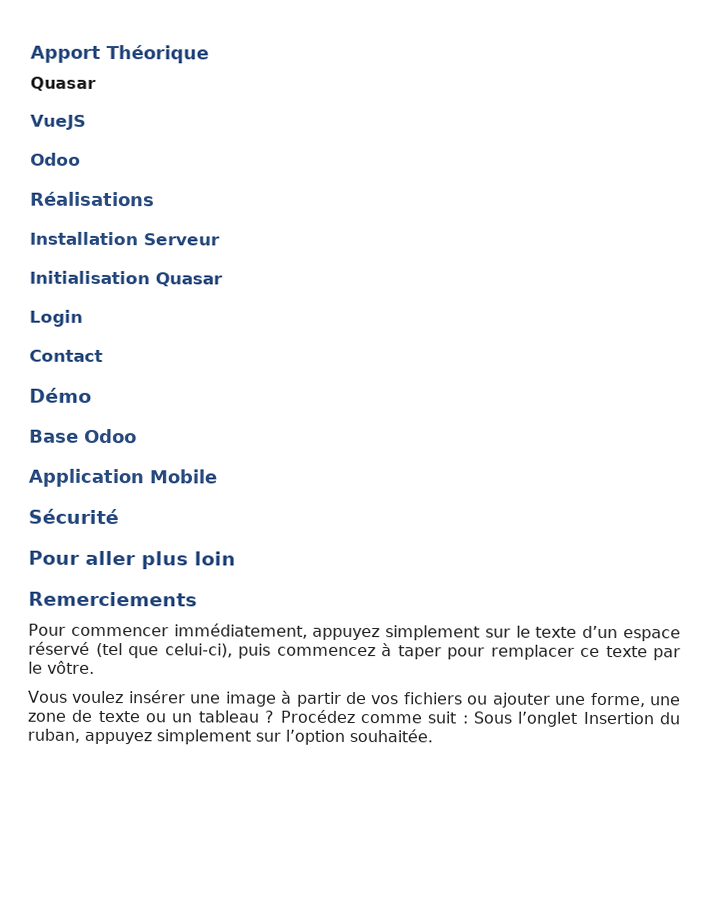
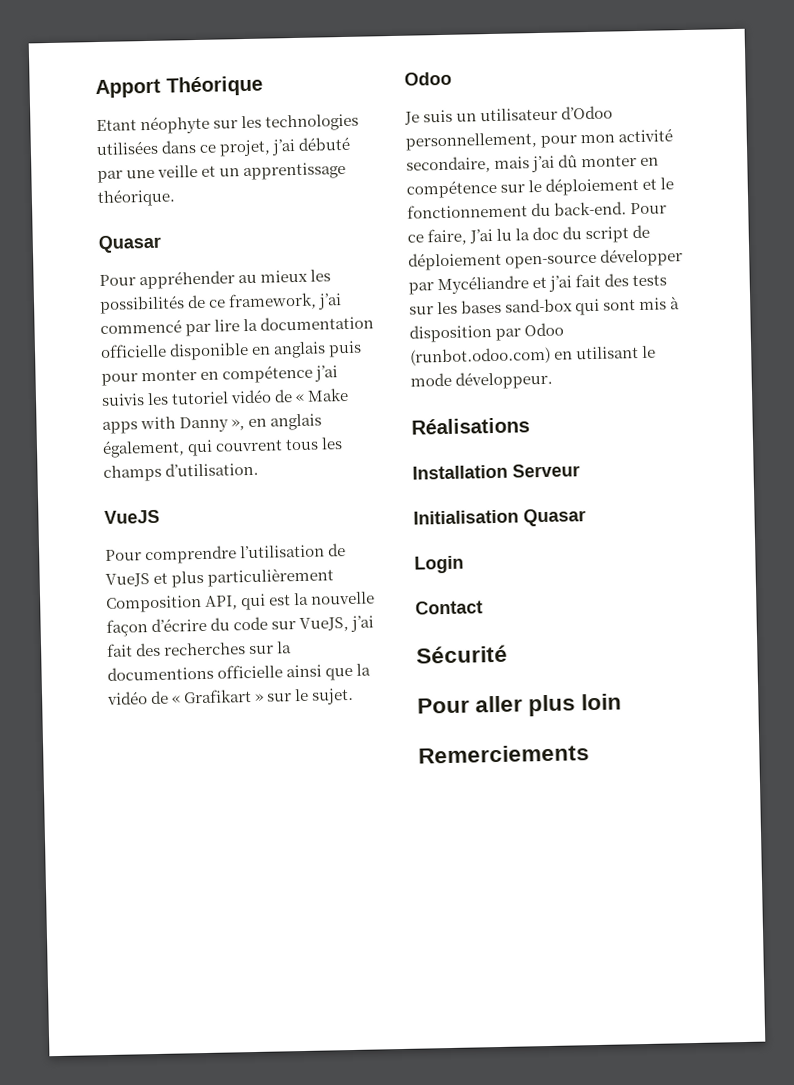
  Apport Théorique
+ Etant néophyte sur les technologies utilisées dans ce projet, j’ai débuté par une veille et un apprentissage théorique.
  Quasar
+ Pour appréhender au mieux les possibilités de ce framework, j’ai commencé par lire la documentation officielle disponible en anglais puis pour monter en compétence j’ai suivis les tutoriel vidéo de « Make apps with Danny », en anglais également, qui couvrent tous les champs d’utilisation.
  VueJS
+ Pour comprendre l’utilisation de VueJS et plus particulièrement Composition API, qui est la nouvelle façon d’écrire du code sur VueJS, j’ai fait des recherches sur la documentions officielle ainsi que la vidéo de « Grafikart » sur le sujet.
  Odoo
+ Je suis un utilisateur d’Odoo personnellement, pour mon activité secondaire, mais j’ai dû monter en compétence sur le déploiement et le fonctionnement du back-end. Pour ce faire, J’ai lu la doc du script de déploiement open-source développer par Mycéliandre et j’ai fait des tests sur les bases sand-box qui sont mis à disposition par Odoo (runbot.odoo.com) en utilisant le mode développeur.
- Démo
- Base Odoo
- Application Mobile
- Pour commencer immédiatement, appuyez simplement sur le texte d’un espace réservé (tel que celui-ci), puis commencez à taper pour remplacer ce texte par le vôtre.
- Vous voulez insérer une image à partir de vos fichiers ou ajouter une forme, une zone de texte ou un tableau ? Procédez comme suit : Sous l’onglet Insertion du ruban, appuyez simplement sur l’option souhaitée.

